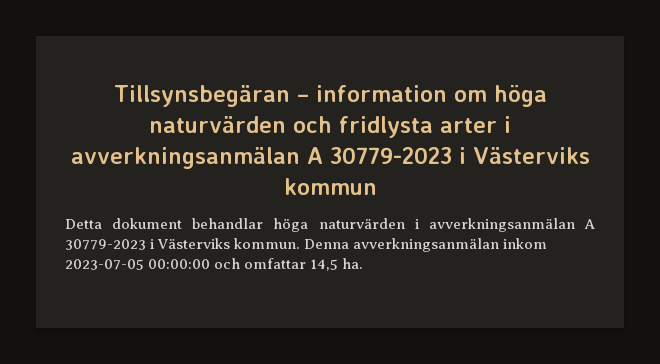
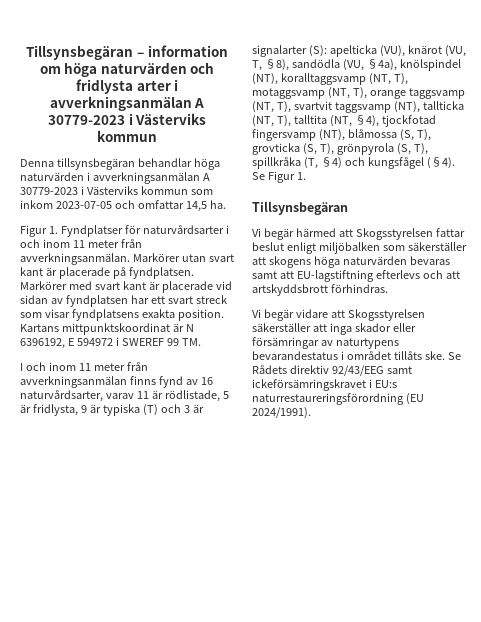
- Detta dokument behandlar höga naturvärden i avverkningsanmälan A 30779-2023 i Västerviks kommun. Denna avverkningsanmälan inkom 2023-07-05 00:00:00 och omfattar 14,5 ha.
+ Denna tillsynsbegäran behandlar höga naturvärden i avverkningsanmälan A 30779-2023 i Västerviks kommun som inkom 2023-07-05 och omfattar 14,5 ha.
+ Figur 1. Fyndplatser för naturvårdsarter i och inom 11 meter från avverkningsanmälan. Markörer utan svart kant är placerade på fyndplatsen. Markörer med svart kant är placerade vid sidan av fyndplatsen har ett svart streck som visar fyndplatsens exakta position. Kartans mittpunktskoordinat är N 6396192, E 594972 i SWEREF 99 TM.
+ I och inom 11 meter från avverkningsanmälan finns fynd av 16 naturvårdsarter, varav 11 är rödlistade, 5 är fridlysta, 9 är typiska (T) och 3 är signalarter (S): apelticka (VU), knärot (VU, T, §8), sandödla (VU, §4a), knölspindel (NT), koralltaggsvamp (NT, T), motaggsvamp (NT, T), orange taggsvamp (NT, T), svartvit taggsvamp (NT), tallticka (NT, T), talltita (NT, §4), tjockfotad fingersvamp (NT), blåmossa (S, T), grovticka (S, T), grönpyrola (S, T), spillkråka (T, §4) och kungsfågel (§4). Se Figur 1.
+ Tillsynsbegäran
+ Vi begär härmed att Skogsstyrelsen fattar beslut enligt miljöbalken som säkerställer att skogens höga naturvärden bevaras samt att EU-lagstiftning efterlevs och att artskyddsbrott förhindras.
+ Vi begär vidare att Skogsstyrelsen säkerställer att inga skador eller försämringar av naturtypens bevarandestatus i området tillåts ske. Se Rådets direktiv 92/43/EEG samt ickeförsämringskravet i EU:s naturrestaureringsförordning (EU 2024/1991).

